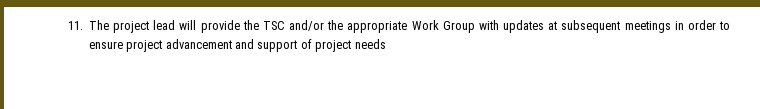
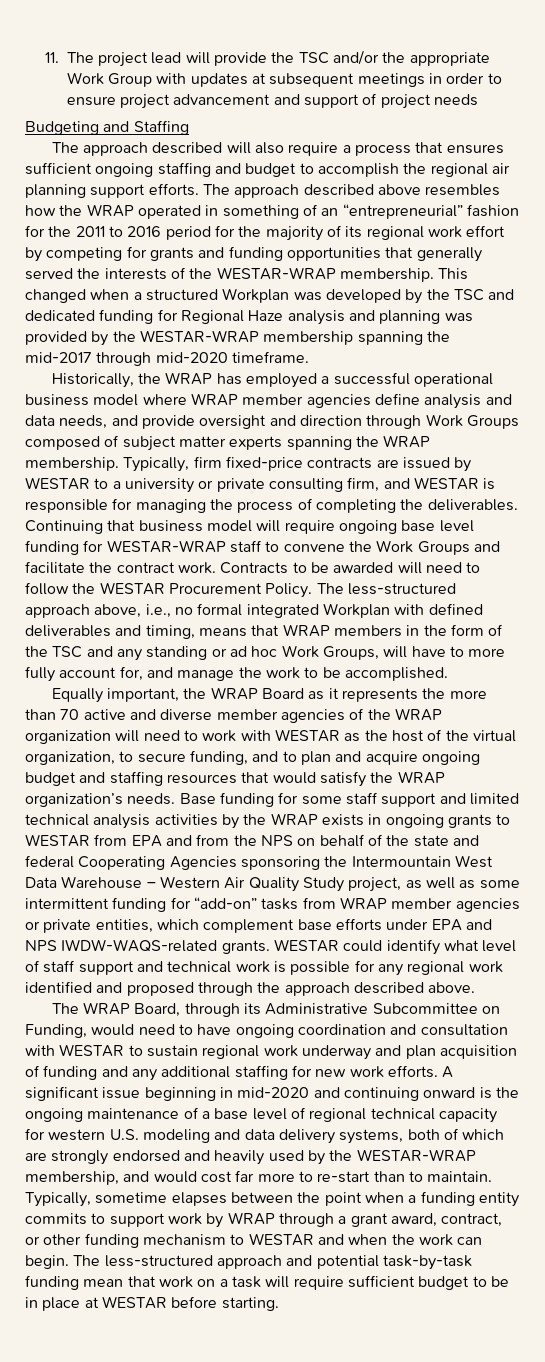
+ Budgeting and Staffing
+ The approach described will also require a process that ensures sufficient ongoing staffing and budget to accomplish the regional air planning support efforts. The approach described above resembles how the WRAP operated in something of an “entrepreneurial” fashion for the 2011 to 2016 period for the majority of its regional work effort by competing for grants and funding opportunities that generally served the interests of the WESTAR-WRAP membership. This changed when a structured Workplan was developed by the TSC and dedicated funding for Regional Haze analysis and planning was provided by the WESTAR-WRAP membership spanning the mid-2017 through mid-2020 timeframe.
+ Historically, the WRAP has employed a successful operational business model where WRAP member agencies define analysis and data needs, and provide oversight and direction through Work Groups composed of subject matter experts spanning the WRAP membership. Typically, firm fixed-price contracts are issued by WESTAR to a university or private consulting firm, and WESTAR is responsible for managing the process of completing the deliverables. Continuing that business model will require ongoing base level funding for WESTAR-WRAP staff to convene the Work Groups and facilitate the contract work. Contracts to be awarded will need to follow the WESTAR Procurement Policy. The less-structured approach above, i.e., no formal integrated Workplan with defined deliverables and timing, means that WRAP members in the form of the TSC and any standing or ad hoc Work Groups, will have to more fully account for, and manage the work to be accomplished.
+ Equally important, the WRAP Board as it represents the more than 70 active and diverse member agencies of the WRAP organization will need to work with WESTAR as the host of the virtual organization, to secure funding, and to plan and acquire ongoing budget and staffing resources that would satisfy the WRAP organization’s needs. Base funding for some staff support and limited technical analysis activities by the WRAP exists in ongoing grants to WESTAR from EPA and from the NPS on behalf of the state and federal Cooperating Agencies sponsoring the Intermountain West Data Warehouse – Western Air Quality Study project, as well as some intermittent funding for “add-on” tasks from WRAP member agencies or private entities, which complement base efforts under EPA and NPS IWDW-WAQS-related grants. WESTAR could identify what level of staff support and technical work is possible for any regional work identified and proposed through the approach described above.
+ The WRAP Board, through its Administrative Subcommittee on Funding, would need to have ongoing coordination and consultation with WESTAR to sustain regional work underway and plan acquisition of funding and any additional staffing for new work efforts. A significant issue beginning in mid-2020 and continuing onward is the ongoing maintenance of a base level of regional technical capacity for western U.S. modeling and data delivery systems, both of which are strongly endorsed and heavily used by the WESTAR-WRAP membership, and would cost far more to re-start than to maintain. Typically, sometime elapses between the point when a funding entity commits to support work by WRAP through a grant award, contract, or other funding mechanism to WESTAR and when the work can begin. The less-structured approach and potential task-by-task funding mean that work on a task will require sufficient budget to be in place at WESTAR before starting.

